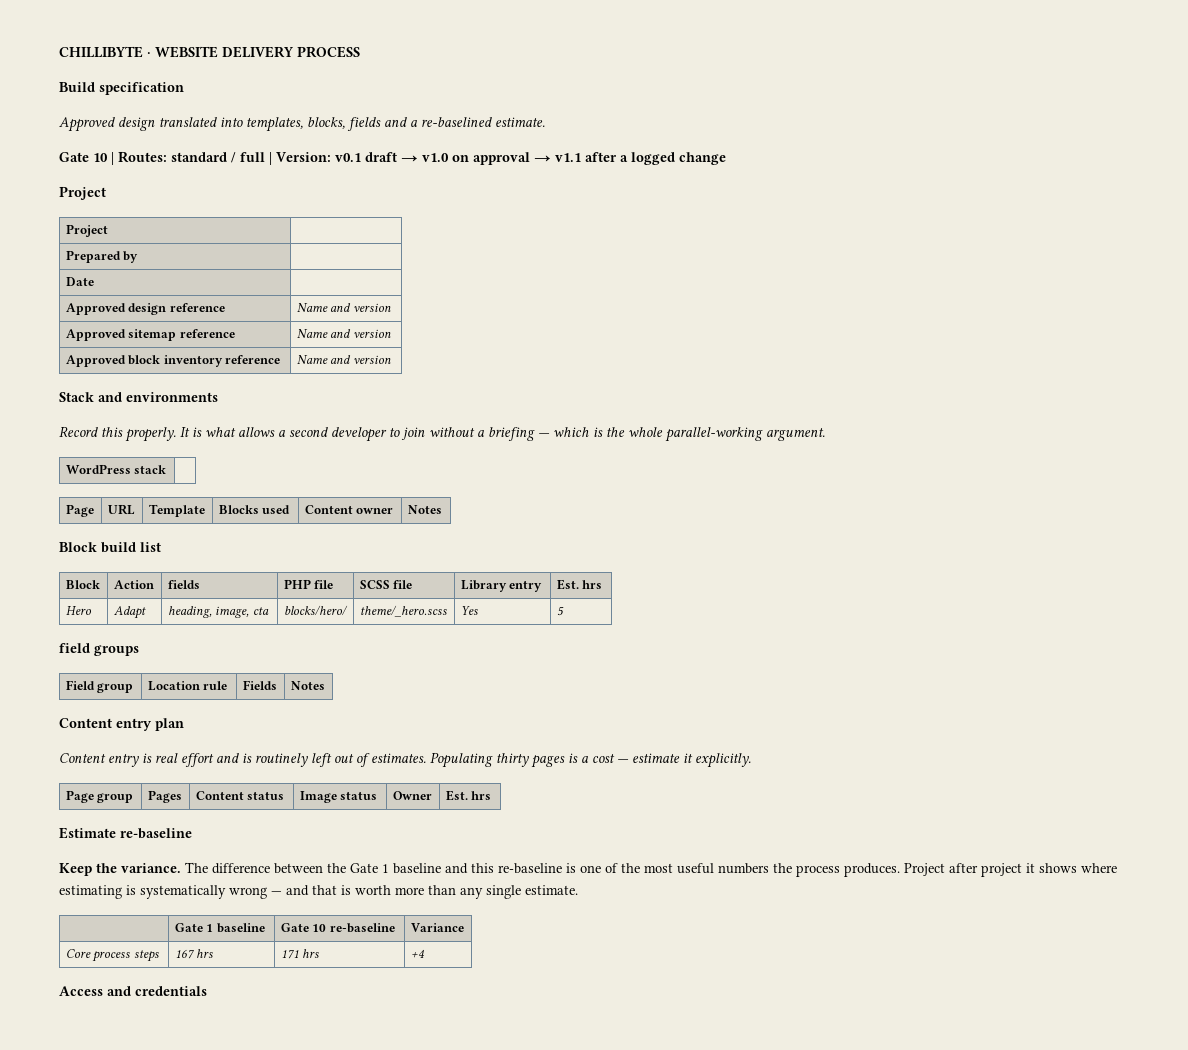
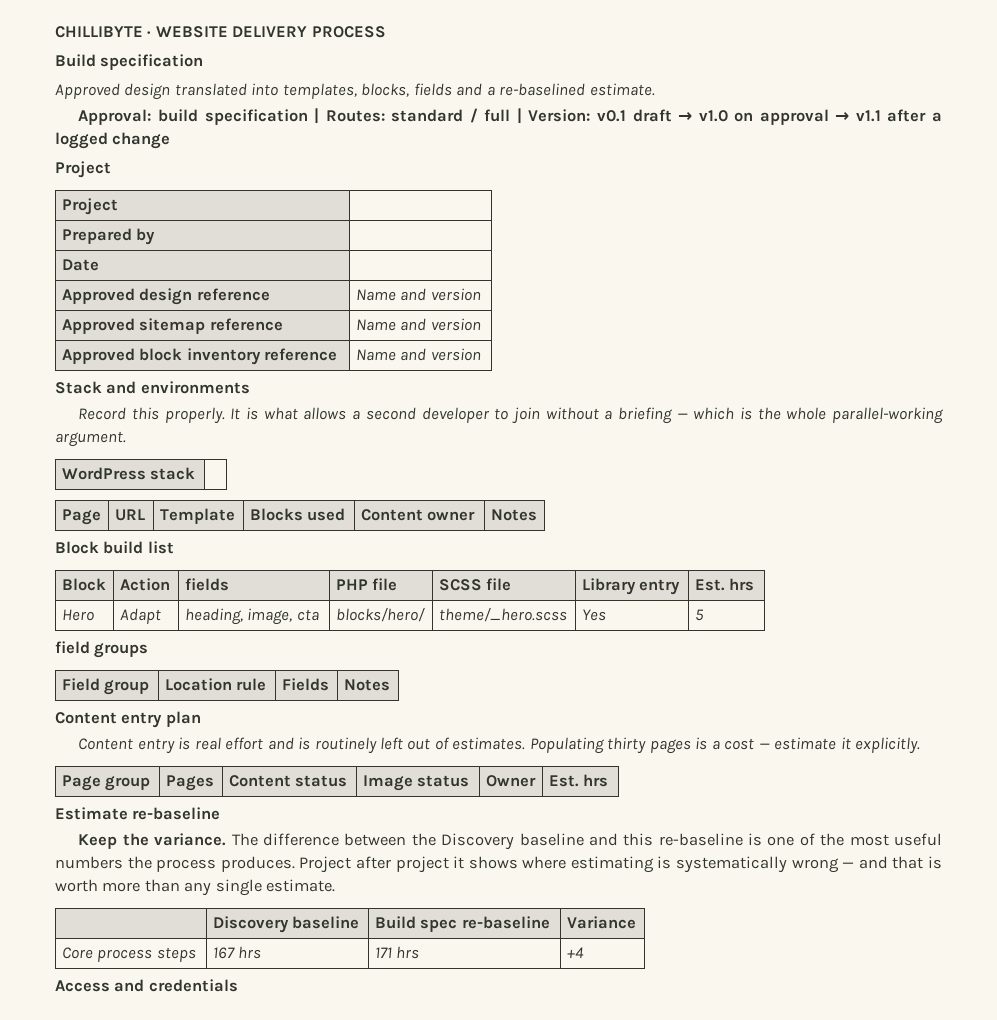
- Gate 10 | Routes: standard / full | Version: v0.1 draft → v1.0 on approval → v1.1 after a logged change
+ Approval: build specification | Routes: standard / full | Version: v0.1 draft → v1.0 on approval → v1.1 after a logged change
- The difference between the Gate 1 baseline and this re-baseline is one of the most useful numbers the process produces.
+ The difference between the Discovery baseline and this re-baseline is one of the most useful numbers the process produces.
- | Gate 1 baseline | Gate 10 re-baseline | Variance
+ | Discovery baseline | Build spec re-baseline | Variance

